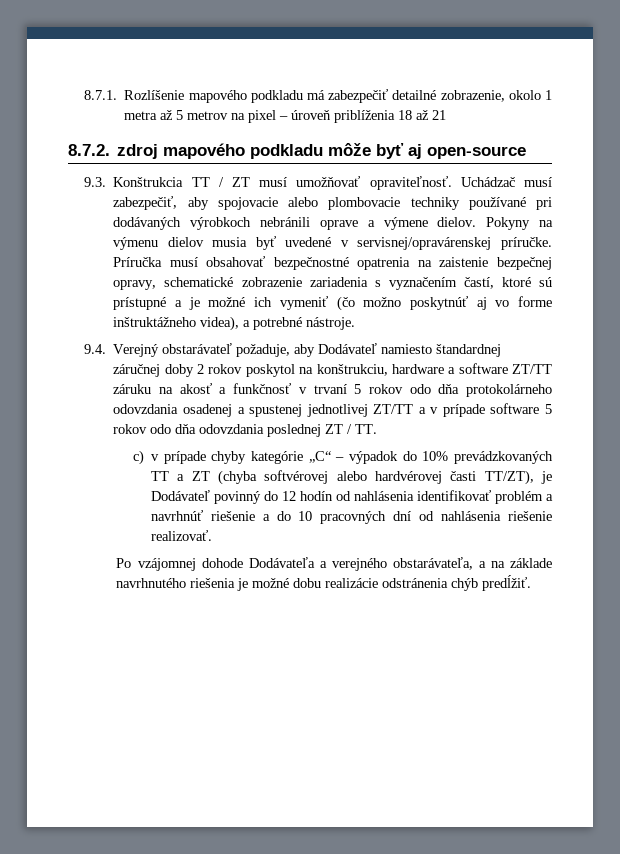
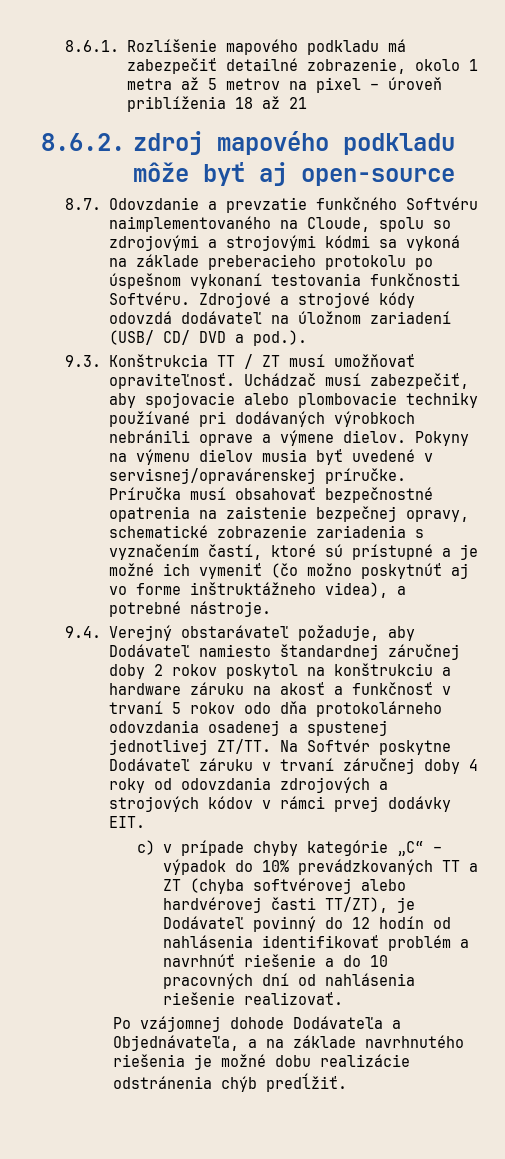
- 8.7.1. Rozlíšenie mapového podkladu má zabezpečiť detailné zobrazenie, okolo 1 metra až 5 metrov na pixel – úroveň priblíženia 18 až 21
+ 8.6.1. Rozlíšenie mapového podkladu má zabezpečiť detailné zobrazenie, okolo 1 metra až 5 metrov na pixel – úroveň priblíženia 18 až 21
- 8.7.2. zdroj mapového podkladu môže byť aj open-source
+ 8.6.2. zdroj mapového podkladu môže byť aj open-source
+ 8.7. Odovzdanie a prevzatie funkčného Softvéru naimplementovaného na Cloude, spolu so zdrojovými a strojovými kódmi sa vykoná na základe preberacieho protokolu po úspešnom vykonaní testovania funkčnosti Softvéru. Zdrojové a strojové kódy odovzdá dodávateľ na úložnom zariadení (USB/ CD/ DVD a pod.).
- 9.4. Verejný obstarávateľ požaduje, aby Dodávateľ namiesto štandardnej záručnej doby 2 rokov poskytol na konštrukciu, hardware a software ZT/TT záruku na akosť a funkčnosť v trvaní 5 rokov odo dňa protokolárneho odovzdania osadenej a spustenej jednotlivej ZT/TT a v prípade software 5 rokov odo dňa odovzdania poslednej ZT / TT.
+ 9.4. Verejný obstarávateľ požaduje, aby Dodávateľ namiesto štandardnej záručnej doby 2 rokov poskytol na konštrukciu a hardware záruku na akosť a funkčnosť v trvaní 5 rokov odo dňa protokolárneho odovzdania osadenej a spustenej jednotlivej ZT/TT. Na Softvér poskytne Dodávateľ záruku v trvaní záručnej doby 4 roky od odovzdania zdrojových a strojových kódov v rámci prvej dodávky EIT.
- Po vzájomnej dohode Dodávateľa a verejného obstarávateľa, a na základe navrhnutého riešenia je možné dobu realizácie odstránenia chýb predĺžiť.
+ Po vzájomnej dohode Dodávateľa a Objednávateľa, a na základe navrhnutého riešenia je možné dobu realizácie odstránenia chýb predĺžiť.

